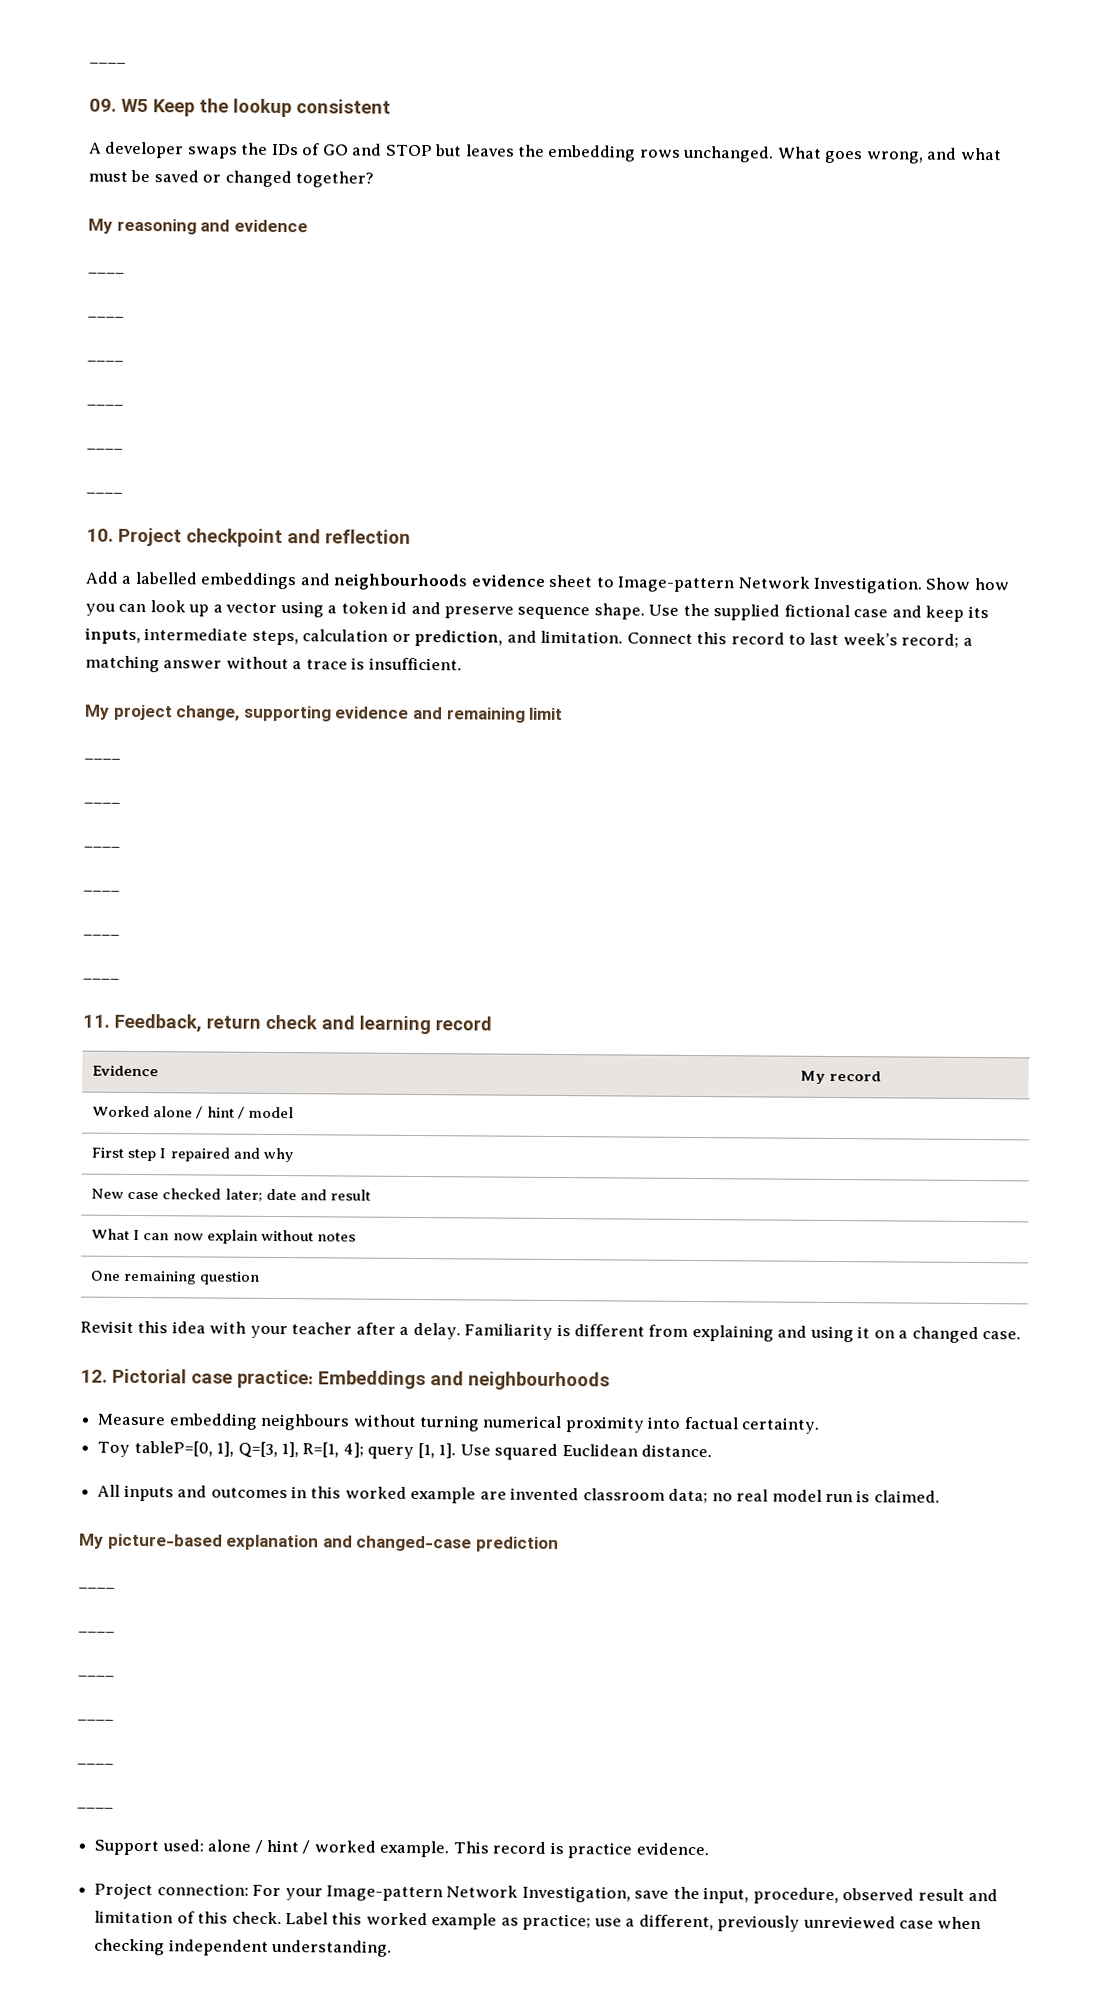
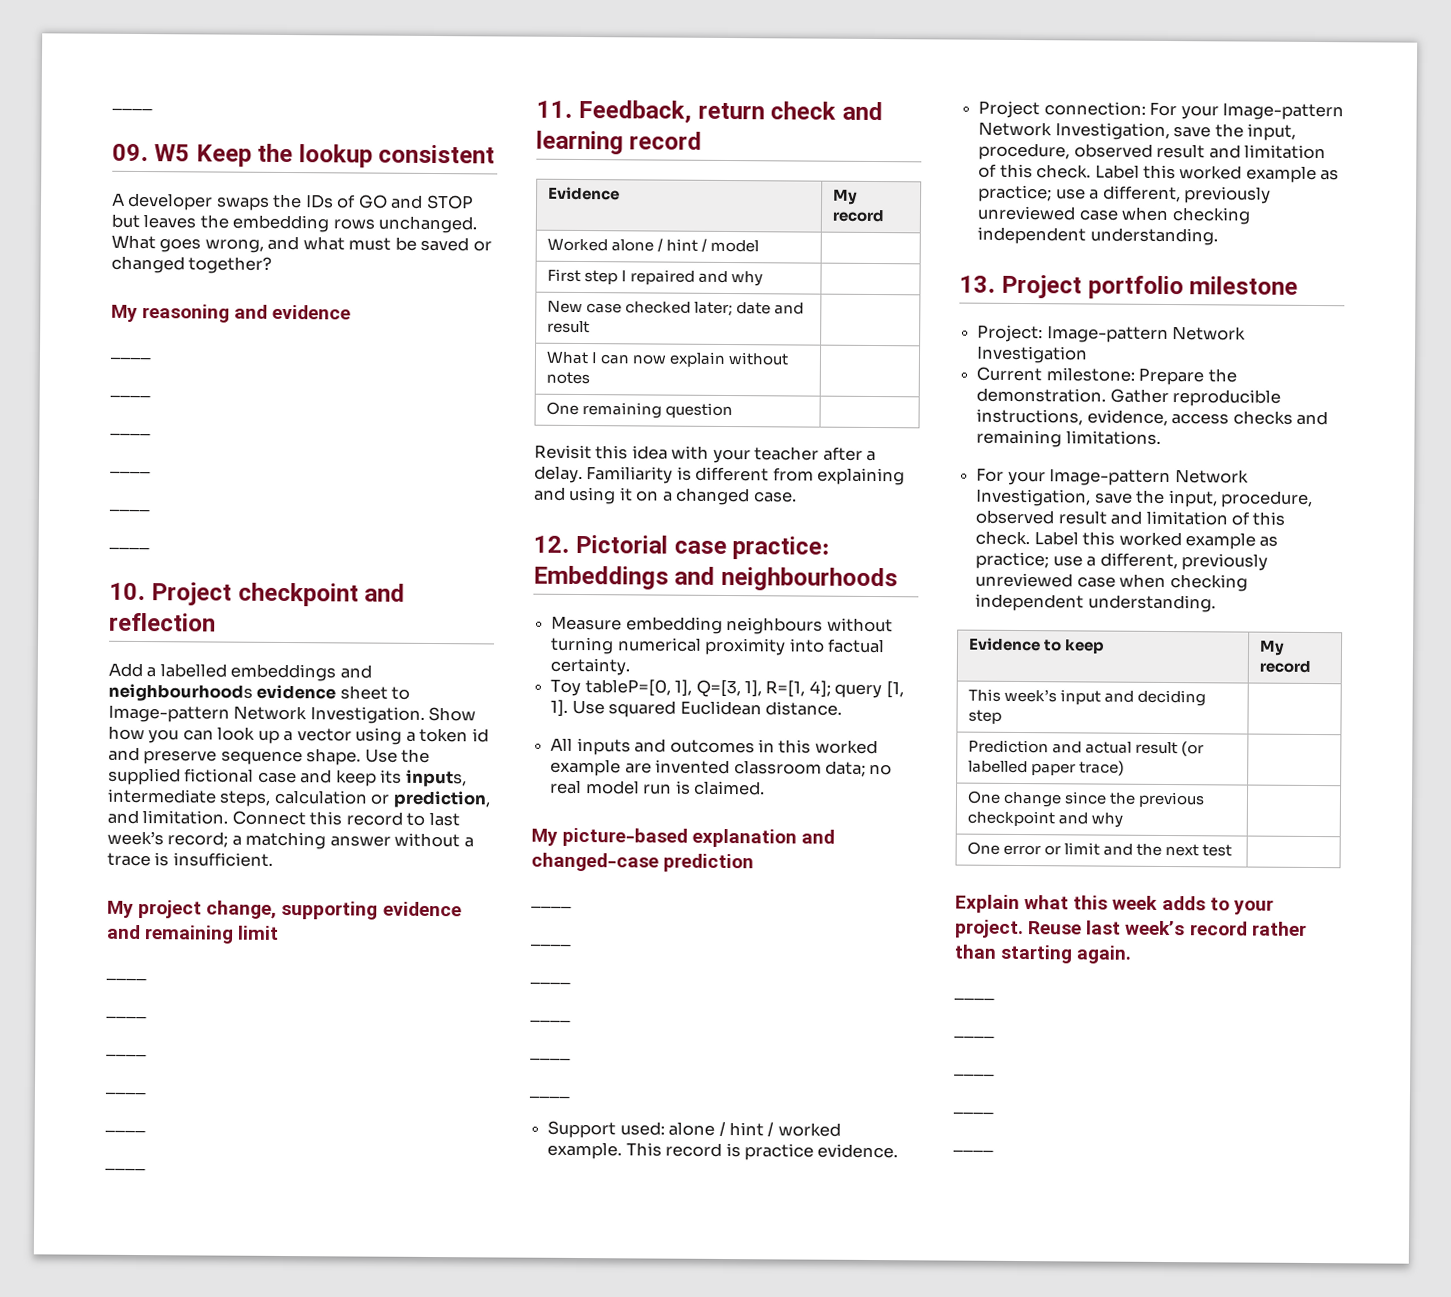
+ 13. Project portfolio milestone
+ Project: Image-pattern Network Investigation
+ Current milestone: Prepare the demonstration. Gather reproducible instructions, evidence, access checks and remaining limitations.
+ For your Image-pattern Network Investigation, save the input, procedure, observed result and limitation of this check. Label this worked example as practice; use a different, previously unreviewed case when checking independent understanding.
+ Evidence to keep | My record
+ This week’s input and deciding step |
+ Prediction and actual result (or labelled paper trace) |
+ One change since the previous checkpoint and why |
+ One error or limit and the next test |
+ Explain what this week adds to your project. Reuse last week’s record rather than starting again.
+ ____
+ ____
+ ____
+ ____
+ ____

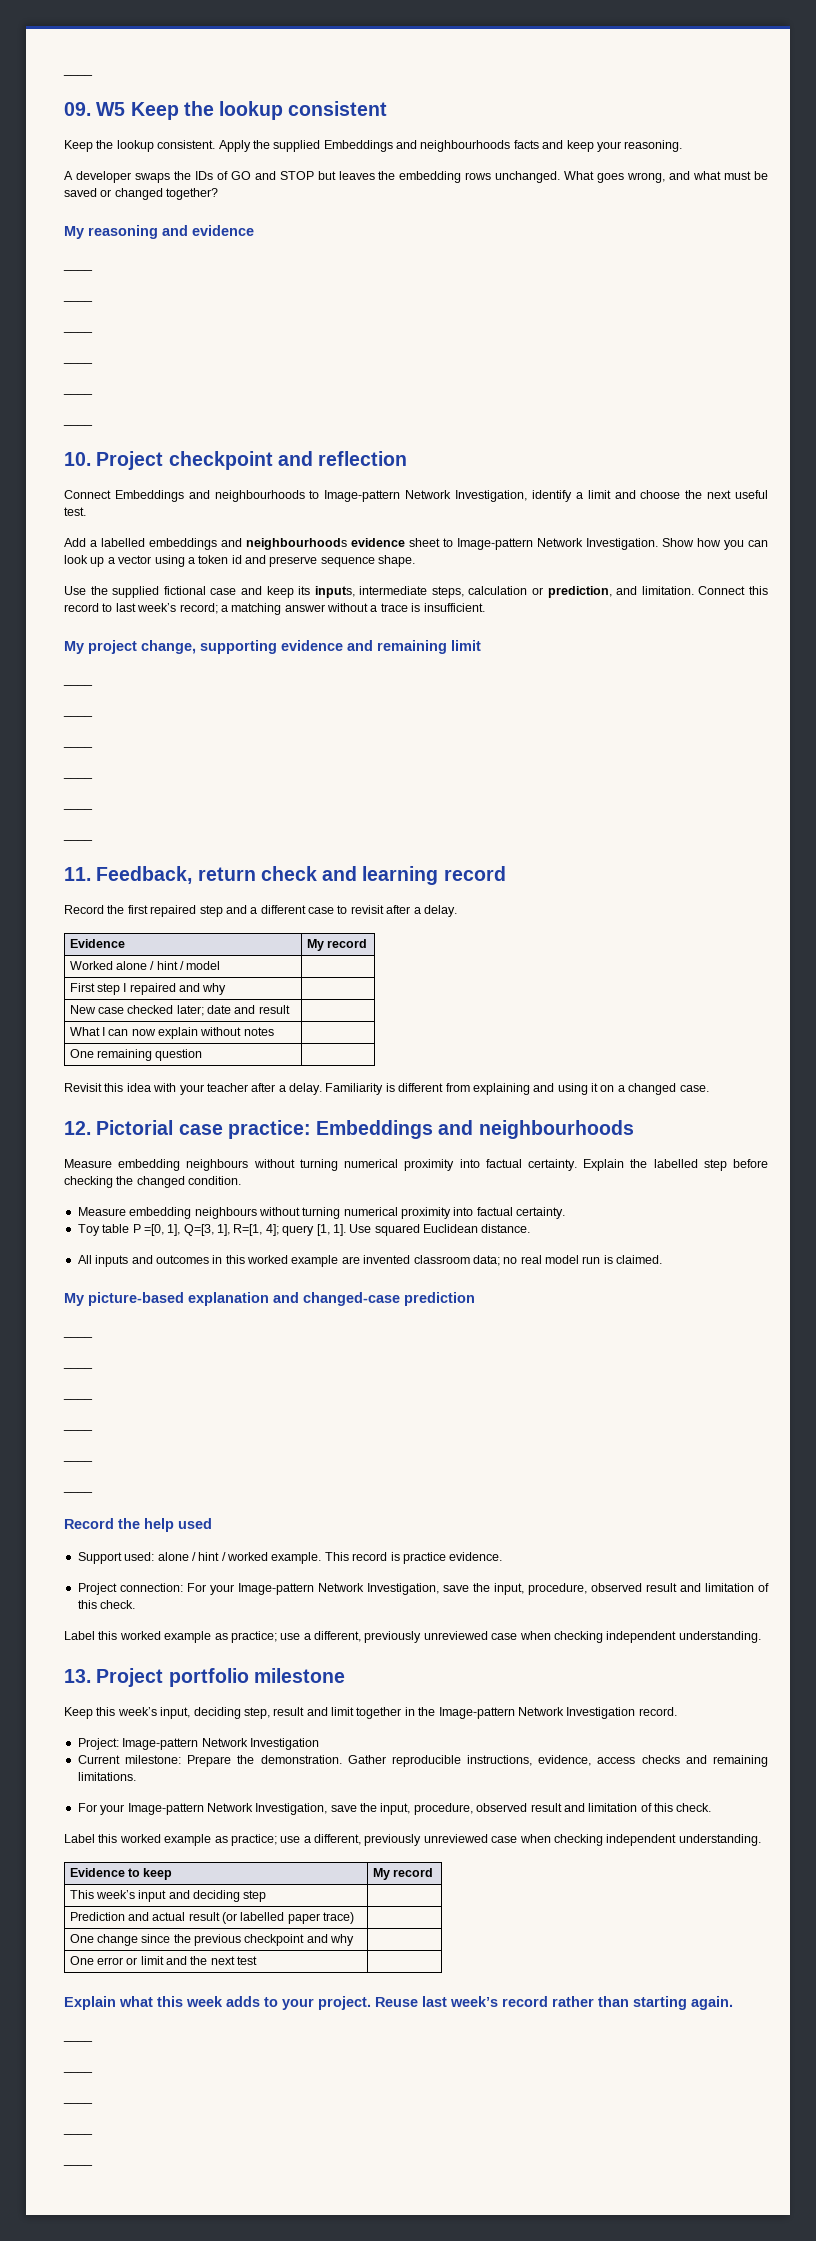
+ Keep the lookup consistent. Apply the supplied Embeddings and neighbourhoods facts and keep your reasoning.
+ Connect Embeddings and neighbourhoods to Image-pattern Network Investigation, identify a limit and choose the next useful test.
- Show how you can look up a vector using a token id and preserve sequence shape. Use the supplied fictional case and keep its inputs, intermediate steps, calculation or prediction, and limitation.
+ Show how you can look up a vector using a token id and preserve sequence shape.
+ Use the supplied fictional case and keep its inputs, intermediate steps, calculation or prediction, and limitation.
+ Record the first repaired step and a different case to revisit after a delay.
+ Measure embedding neighbours without turning numerical proximity into factual certainty. Explain the labelled step before checking the changed condition.
- Toy tableP=[0, 1], Q=[3, 1], R=[1, 4]; query [1, 1].
+ Toy table P =[0, 1], Q=[3, 1], R=[1, 4]; query [1, 1].
+ Record the help used
- Project connection: For your Image-pattern Network Investigation, save the input, procedure, observed result and limitation of this check. Label this worked example as practice; use a different, previously unreviewed case when checking independent understanding.
+ Project connection: For your Image-pattern Network Investigation, save the input, procedure, observed result and limitation of this check.
+ Label this worked example as practice; use a different, previously unreviewed case when checking independent understanding.
+ Keep this week’s input, deciding step, result and limit together in the Image-pattern Network Investigation record.
  Gather reproducible instructions, evidence, access checks and remaining limitations.
- For your Image-pattern Network Investigation, save the input, procedure, observed result and limitation of this check. Label this worked example as practice; use a different, previously unreviewed case when checking independent understanding.
+ For your Image-pattern Network Investigation, save the input, procedure, observed result and limitation of this check.
+ Label this worked example as practice; use a different, previously unreviewed case when checking independent understanding.

